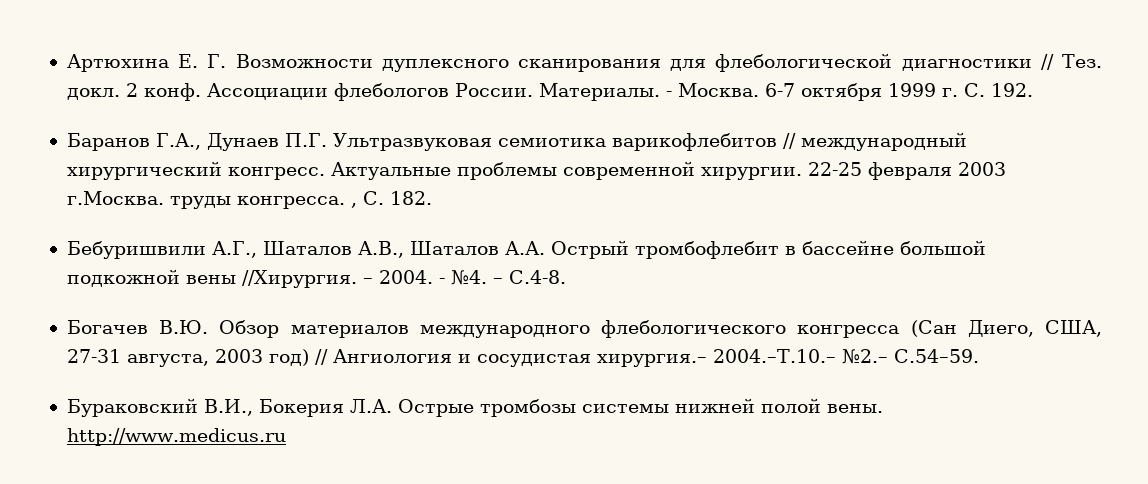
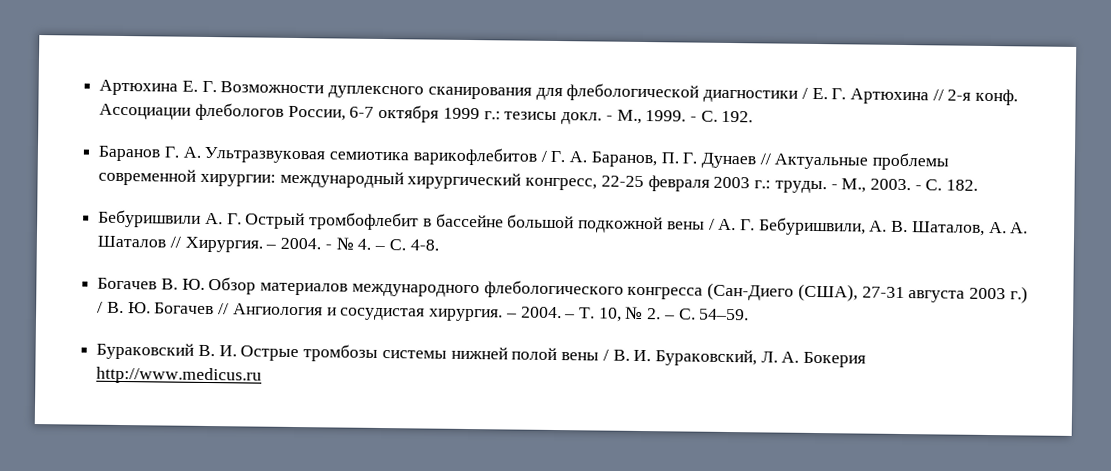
- Артюхина Е. Г. Возможности дуплексного сканирования для флебологической диагностики // Тез. докл. 2 конф. Ассоциации флебологов России. Материалы. - Москва. 6-7 октября 1999 г. С. 192.
- Баранов Г.А., Дунаев П.Г. Ультразвуковая семиотика варикофлебитов // международный хирургический конгресс. Актуальные проблемы современной хирургии. 22-25 февраля 2003 г.Москва. труды конгресса. , С. 182.
- Бебуришвили А.Г., Шаталов А.В., Шаталов А.А. Острый тромбофлебит в бассейне большой подкожной вены //Хирургия. – 2004. - №4. – С.4-8.
- Богачев В.Ю. Обзор материалов международного флебологического конгресса (Сан Диего, США, 27-31 августа, 2003 год) // Ангиология и сосудистая хирургия.– 2004.–Т.10.– №2.– С.54–59.
- Бураковский В.И., Бокерия Л.А. Острые тромбозы системы нижней полой вены. http://www.medicus.ru
+ Артюхина Е. Г. Возможности дуплексного сканирования для флебологической диагностики / Е. Г. Артюхина // 2-я конф. Ассоциации флебологов России, 6-7 октября 1999 г.: тезисы докл. - М., 1999. - С. 192.
+ Баранов Г. А. Ультразвуковая семиотика варикофлебитов / Г. А. Баранов, П. Г. Дунаев // Актуальные проблемы современной хирургии: международный хирургический конгресс, 22-25 февраля 2003 г.: труды. - М., 2003. - С. 182.
+ Бебуришвили А. Г. Острый тромбофлебит в бассейне большой подкожной вены / А. Г. Бебуришвили, А. В. Шаталов, А. А. Шаталов // Хирургия. – 2004. - № 4. – С. 4-8.
+ Богачев В. Ю. Обзор материалов международного флебологического конгресса (Сан-Диего (США), 27-31 августа 2003 г.) / В. Ю. Богачев // Ангиология и сосудистая хирургия. – 2004. – Т. 10, № 2. – С. 54–59.
+ Бураковский В. И. Острые тромбозы системы нижней полой вены / В. И. Бураковский, Л. А. Бокерия http://www.medicus.ru

